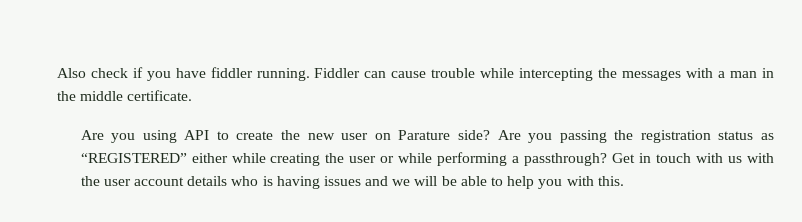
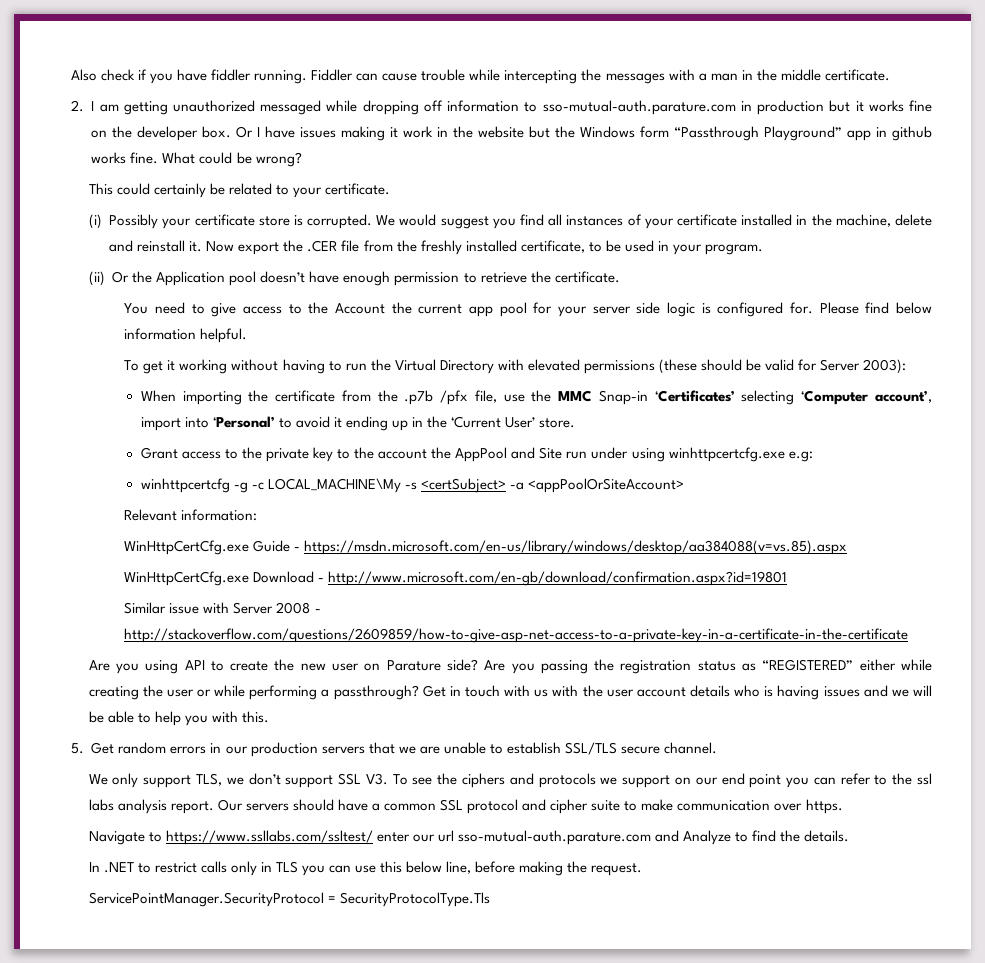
+ 2. I am getting unauthorized messaged while dropping off information to sso-mutual-auth.parature.com in production but it works fine on the developer box. Or I have issues making it work in the website but the Windows form “Passthrough Playground” app in github works fine. What could be wrong?
+ This could certainly be related to your certificate.
+ (i) Possibly your certificate store is corrupted. We would suggest you find all instances of your certificate installed in the machine, delete and reinstall it. Now export the .CER file from the freshly installed certificate, to be used in your program.
+ (ii) Or the Application pool doesn’t have enough permission to retrieve the certificate.
+ You need to give access to the Account the current app pool for your server side logic is configured for. Please find below information helpful.
+ To get it working without having to run the Virtual Directory with elevated permissions (these should be valid for Server 2003):
+ When importing the certificate from the .p7b /pfx file, use the MMC Snap-in ‘Certificates’ selecting ‘Computer account’, import into ‘Personal’ to avoid it ending up in the ‘Current User’ store.
+ Grant access to the private key to the account the AppPool and Site run under using winhttpcertcfg.exe e.g:
+ winhttpcertcfg -g -c LOCAL_MACHINE\My -s <certSubject> -a <appPoolOrSiteAccount>
+ Relevant information:
+ WinHttpCertCfg.exe Guide - https://msdn.microsoft.com/en-us/library/windows/desktop/aa384088(v=vs.85).aspx
+ WinHttpCertCfg.exe Download - http://www.microsoft.com/en-gb/download/confirmation.aspx?id=19801
+ Similar issue with Server 2008 - http://stackoverflow.com/questions/2609859/how-to-give-asp-net-access-to-a-private-key-in-a-certificate-in-the-certificate
+ 5. Get random errors in our production servers that we are unable to establish SSL/TLS secure channel.
+ We only support TLS, we don’t support SSL V3. To see the ciphers and protocols we support on our end point you can refer to the ssl labs analysis report. Our servers should have a common SSL protocol and cipher suite to make communication over https.
+ Navigate to https://www.ssllabs.com/ssltest/ enter our url sso-mutual-auth.parature.com and Analyze to find the details.
+ In .NET to restrict calls only in TLS you can use this below line, before making the request.
+ ServicePointManager.SecurityProtocol = SecurityProtocolType.Tls

